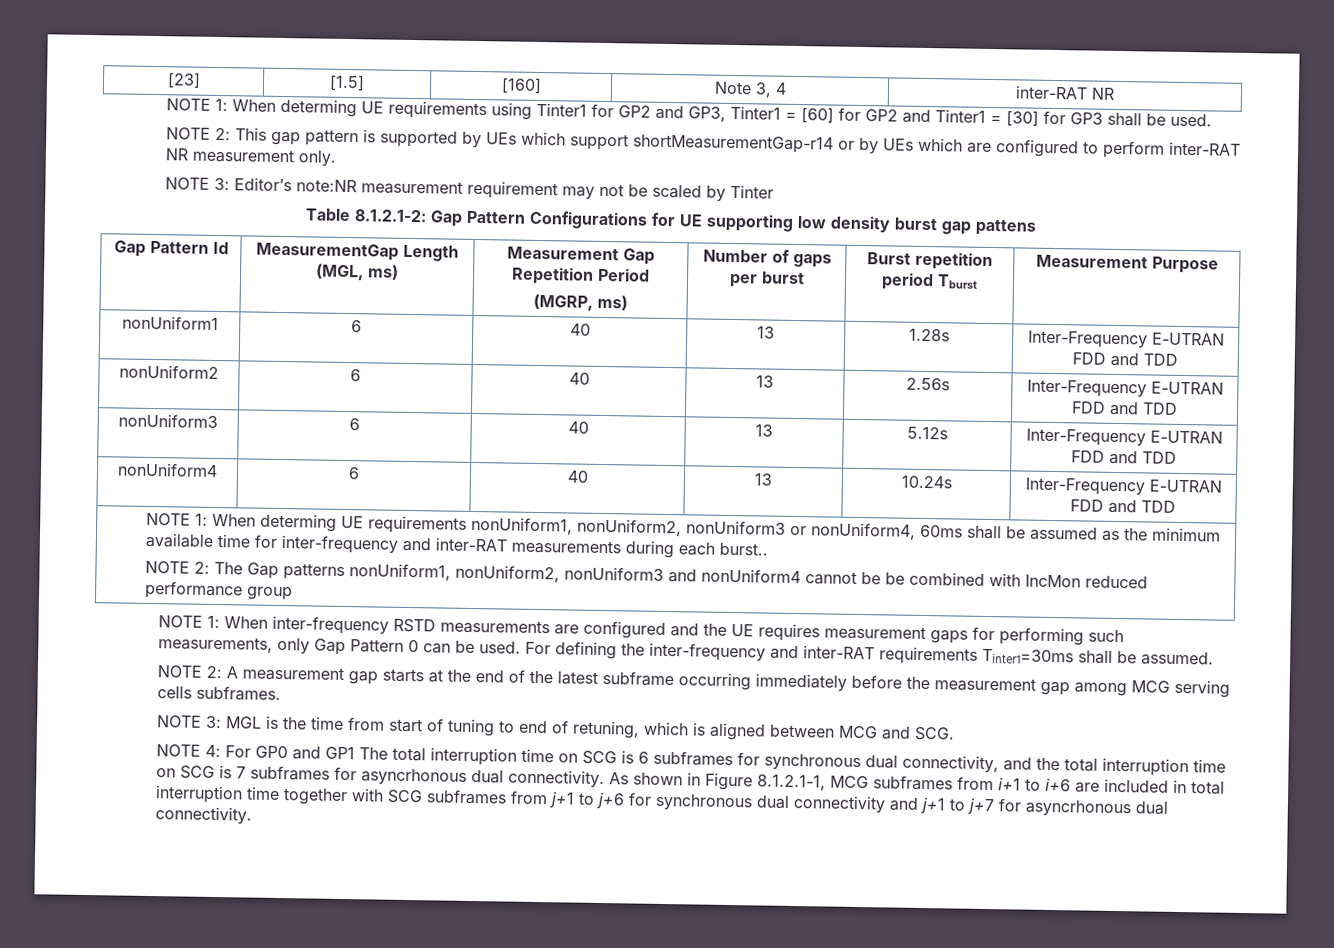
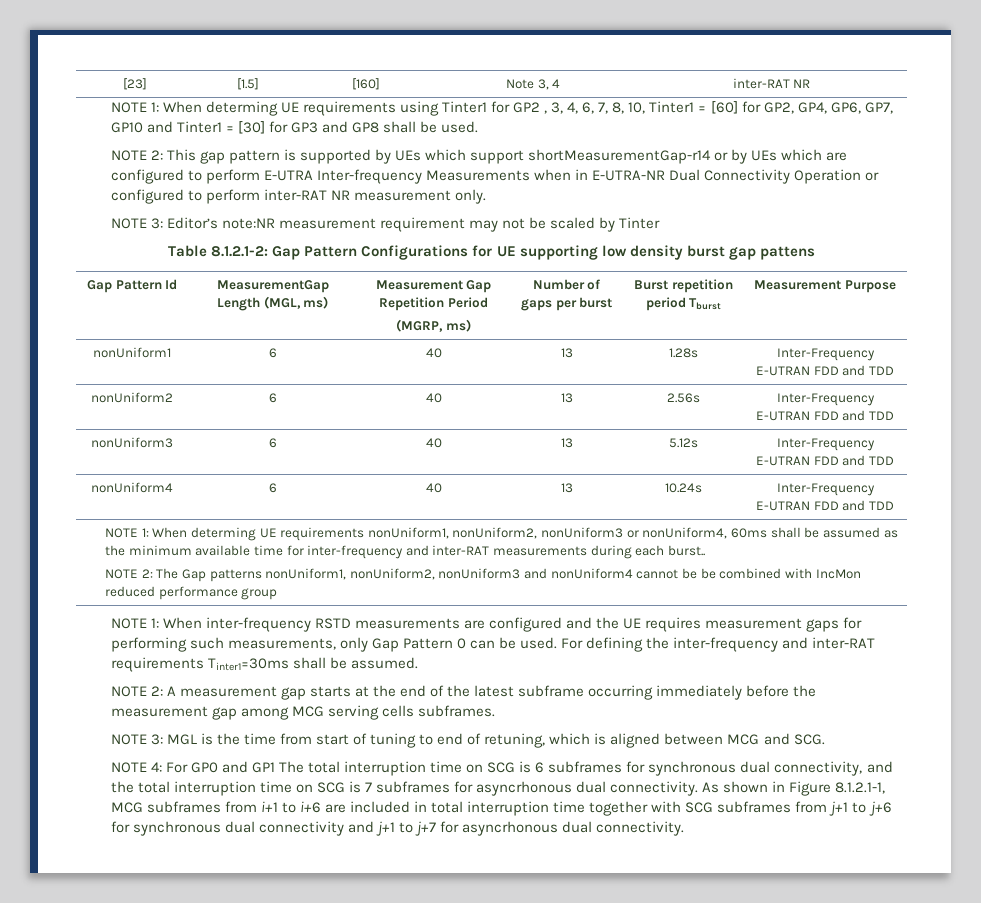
- NOTE 1: When determing UE requirements using Tinter1 for GP2 and GP3, Tinter1 = [60] for GP2 and Tinter1 = [30] for GP3 shall be used.
+ NOTE 1: When determing UE requirements using Tinter1 for GP2 , 3, 4, 6, 7, 8, 10, Tinter1 = [60] for GP2, GP4, GP6, GP7, GP10 and Tinter1 = [30] for GP3 and GP8 shall be used.
- NOTE 2: This gap pattern is supported by UEs which support shortMeasurementGap-r14 or by UEs which are configured to perform inter-RAT NR measurement only.
+ NOTE 2: This gap pattern is supported by UEs which support shortMeasurementGap-r14 or by UEs which are configured to perform E-UTRA Inter-frequency Measurements when in E-UTRA-NR Dual Connectivity Operation or configured to perform inter-RAT NR measurement only.

